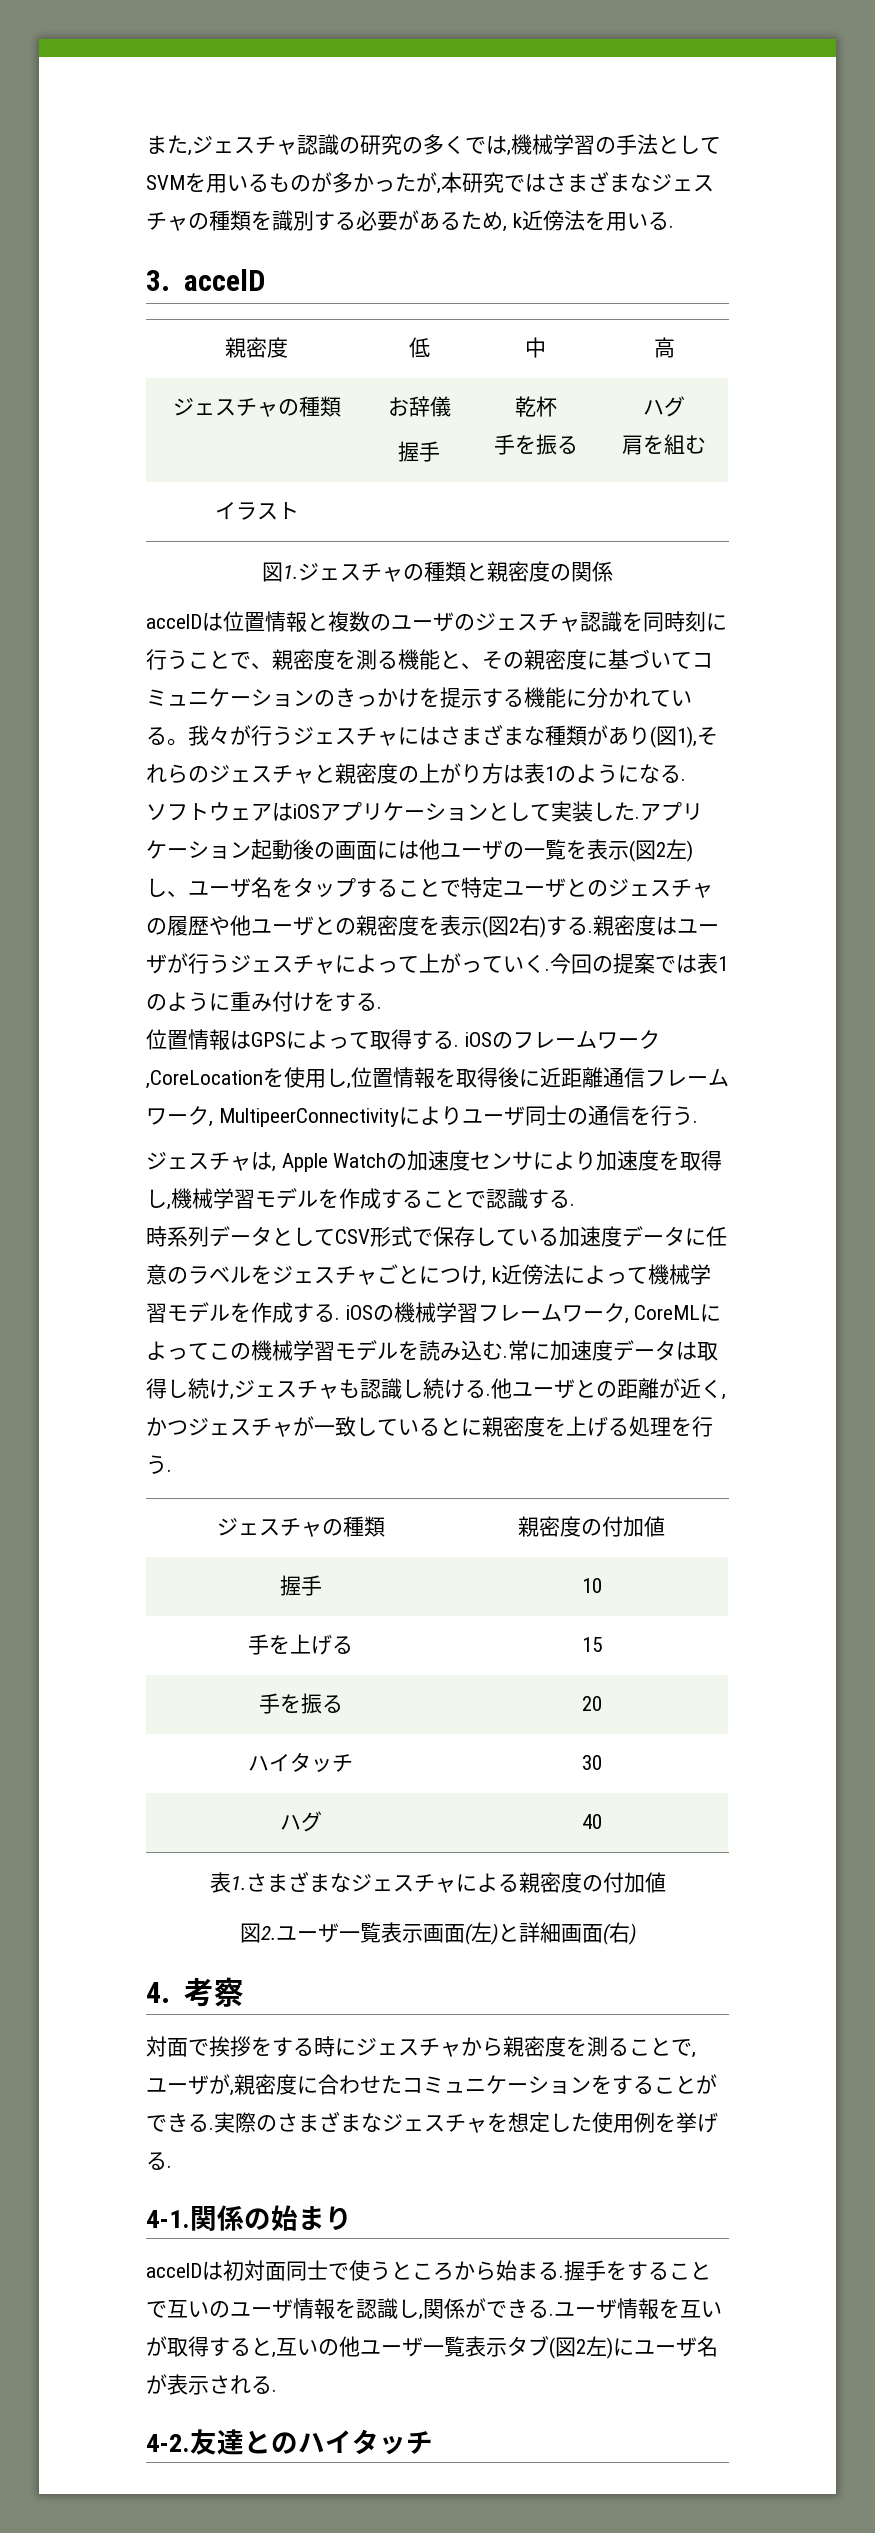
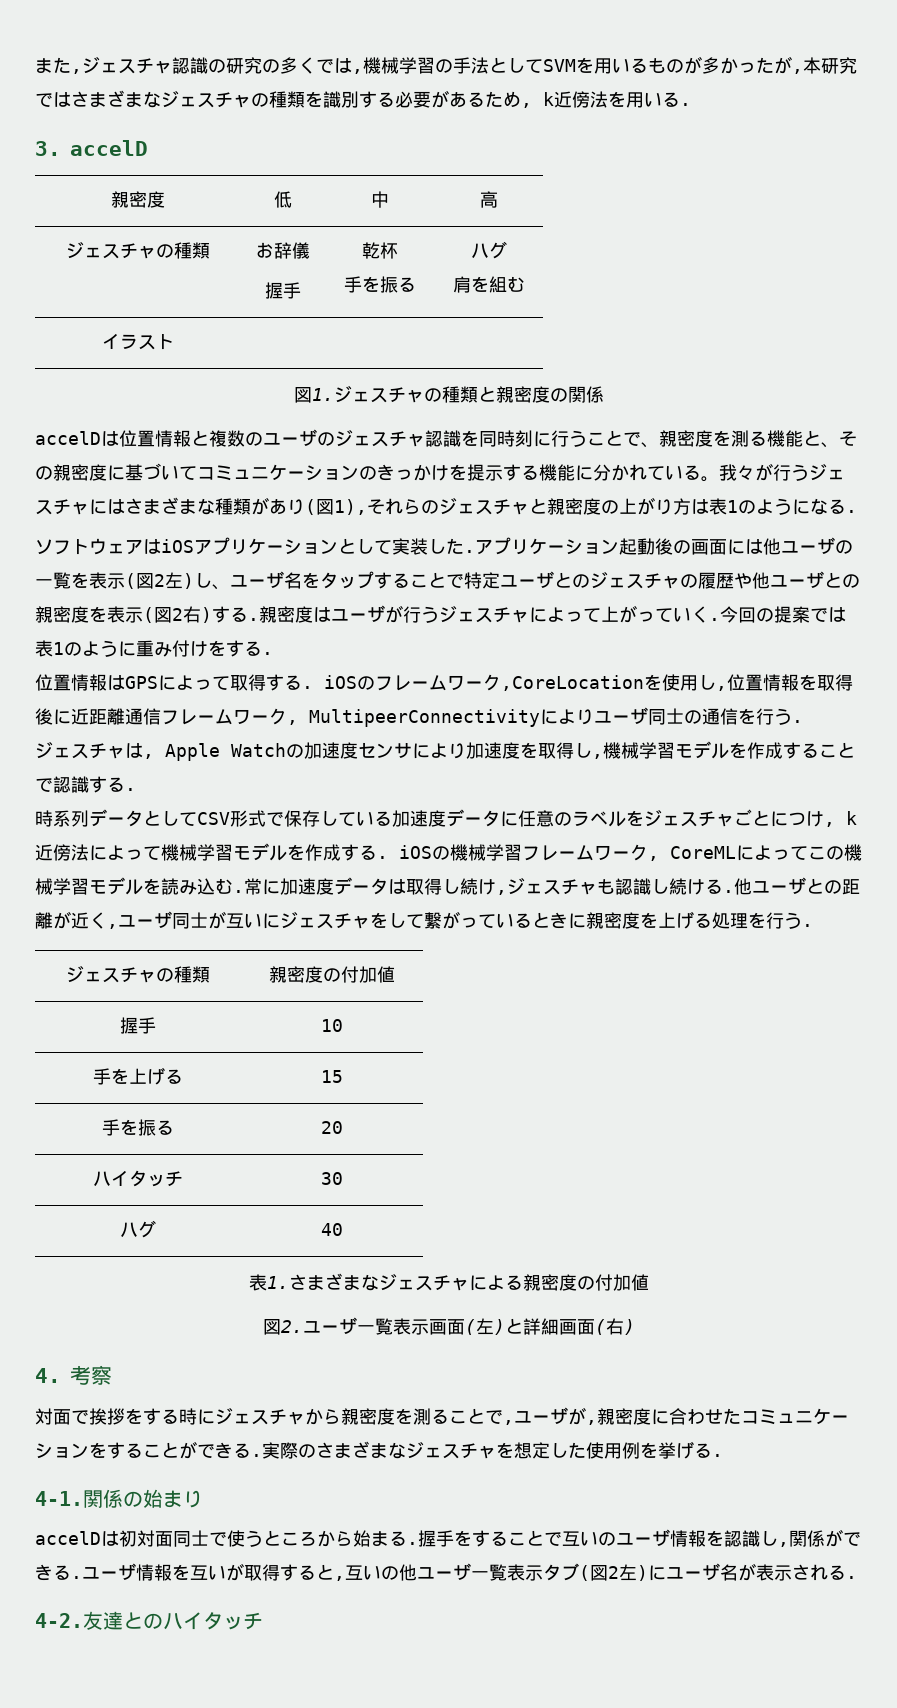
- 他ユーザとの距離が近く,かつジェスチャが一致しているとに親密度を上げる処理を行う.
+ 他ユーザとの距離が近く,ユーザ同士が互いにジェスチャをして繋がっているときに親密度を上げる処理を行う.

